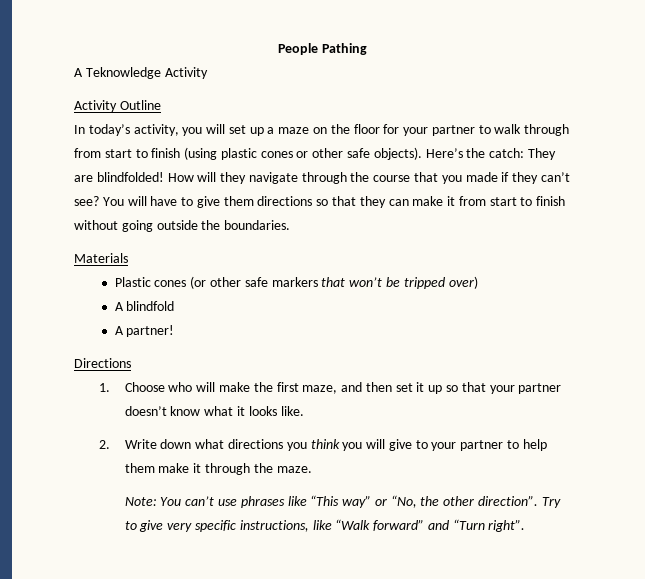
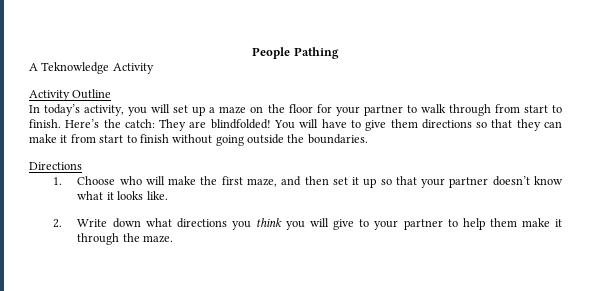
- In today’s activity, you will set up a maze on the floor for your partner to walk through from start to finish (using plastic cones or other safe objects).
+ In today’s activity, you will set up a maze on the floor for your partner to walk through from start to finish.
- How will they navigate through the course that you made if they can’t see?
- Materials
- Plastic cones (or other safe markers that won’t be tripped over)
- A blindfold
- A partner!
- Note: You can’t use phrases like “This way” or “No, the other direction”. Try to give very specific instructions, like “Walk forward” and “Turn right”.

